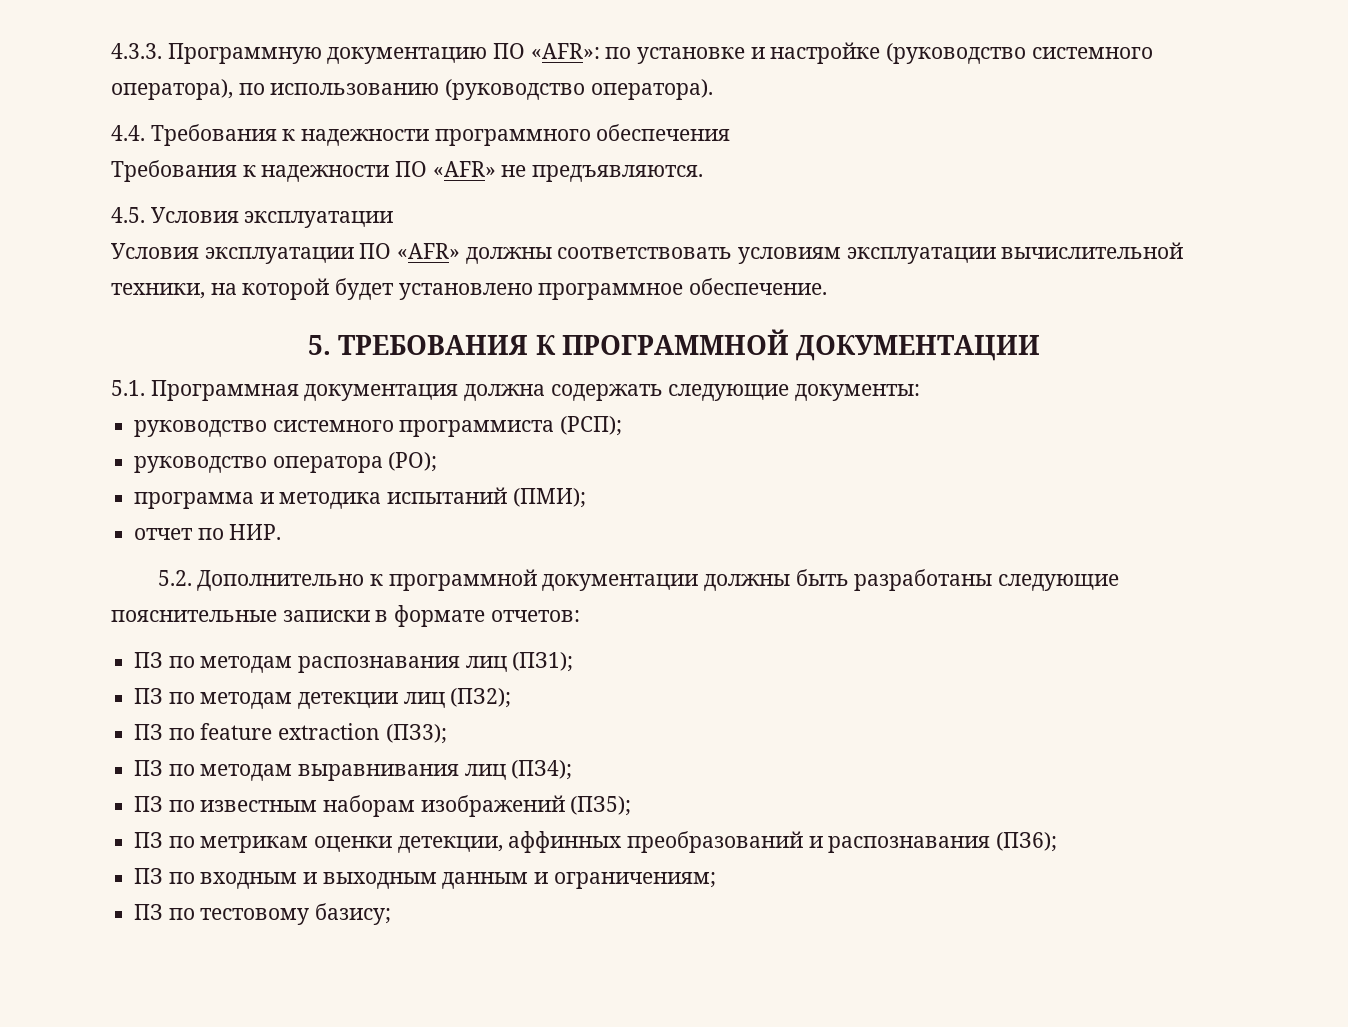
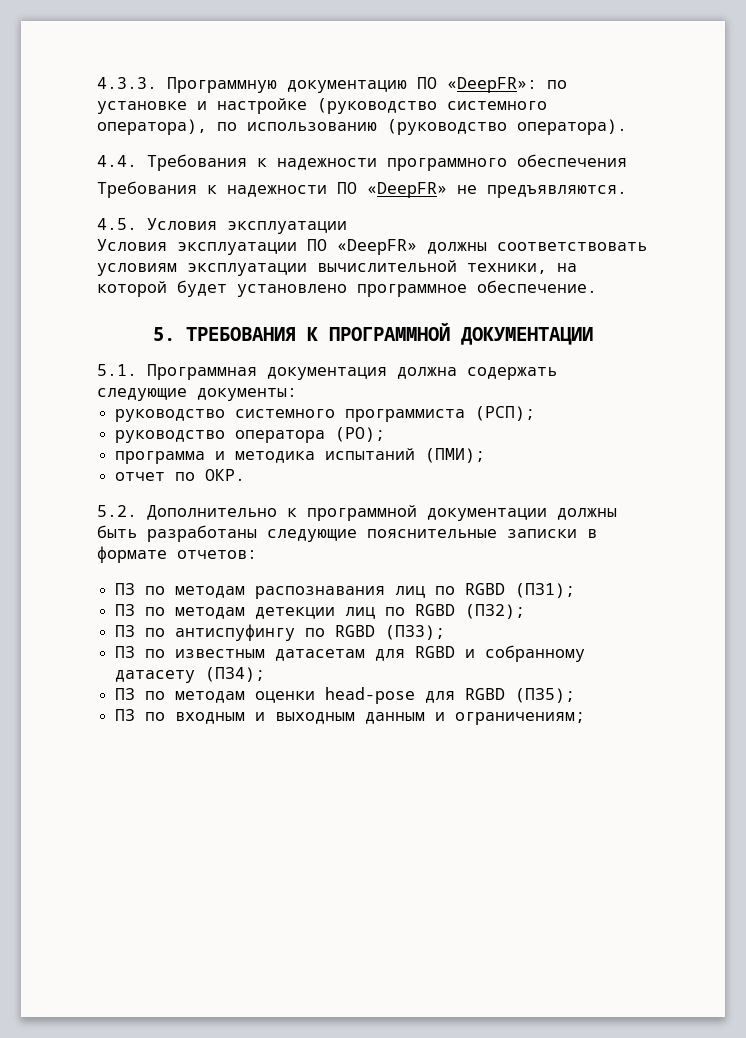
- 4.3.3. Программную документацию ПО «AFR»: по установке и настройке (руководство системного оператора), по использованию (руководство оператора).
+ 4.3.3. Программную документацию ПО «DeepFR»: по установке и настройке (руководство системного оператора), по использованию (руководство оператора).
- Требования к надежности ПО «AFR» не предъявляются.
+ Требования к надежности ПО «DeepFR» не предъявляются.
- Условия эксплуатации ПО «AFR» должны соответствовать условиям эксплуатации вычислительной техники, на которой будет установлено программное обеспечение.
+ Условия эксплуатации ПО «DeepFR» должны соответствовать условиям эксплуатации вычислительной техники, на которой будет установлено программное обеспечение.
- отчет по НИР.
+ отчет по ОКР.
- ПЗ по методам распознавания лиц (ПЗ1);
+ ПЗ по методам распознавания лиц по RGBD (ПЗ1);
- ПЗ по методам детекции лиц (ПЗ2);
+ ПЗ по методам детекции лиц по RGBD (ПЗ2);
- ПЗ по feature extraction (ПЗ3);
+ ПЗ по антиспуфингу по RGBD (ПЗ3);
- ПЗ по методам выравнивания лиц (ПЗ4);
- ПЗ по известным наборам изображений (ПЗ5);
- ПЗ по метрикам оценки детекции, аффинных преобразований и распознавания (ПЗ6);
+ ПЗ по известным датасетам для RGBD и собранному датасету (ПЗ4);
+ ПЗ по методам оценки head-pose для RGBD (ПЗ5);
- ПЗ по тестовому базису;

